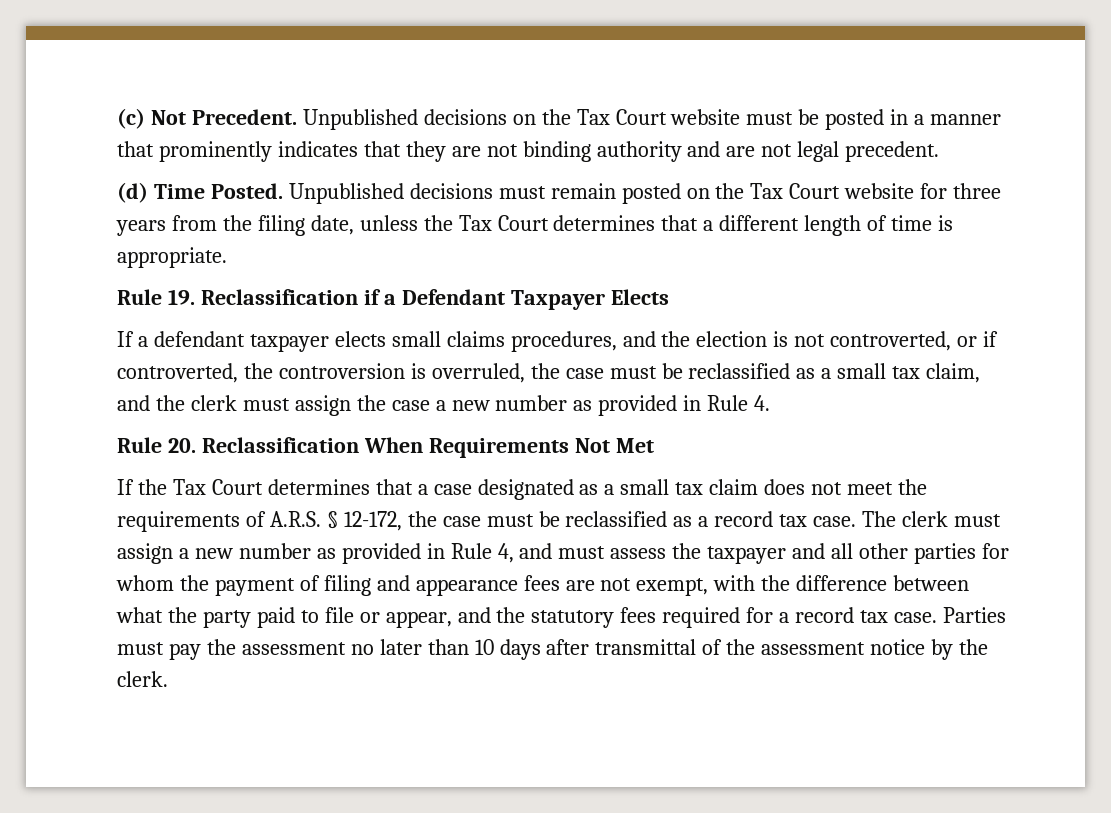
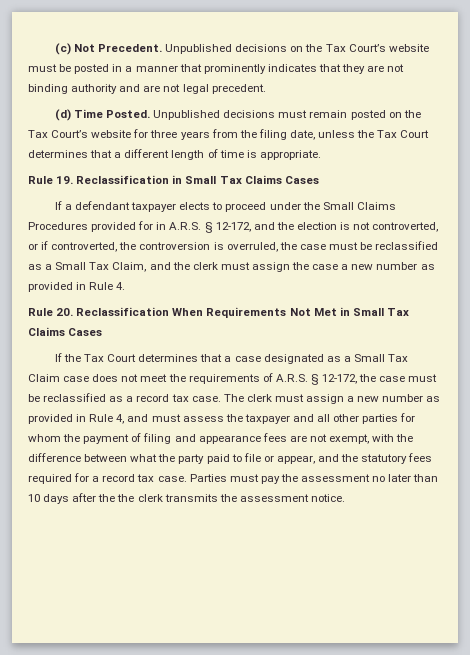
- Unpublished decisions on the Tax Court website must be posted in a manner that prominently indicates that they are not binding authority and are not legal precedent.
+ Unpublished decisions on the Tax Court’s website must be posted in a manner that prominently indicates that they are not binding authority and are not legal precedent.
- Unpublished decisions must remain posted on the Tax Court website for three years from the filing date, unless the Tax Court determines that a different length of time is appropriate.
+ Unpublished decisions must remain posted on the Tax Court’s website for three years from the filing date, unless the Tax Court determines that a different length of time is appropriate.
- Rule 19. Reclassification if a Defendant Taxpayer Elects
+ Rule 19. Reclassification in Small Tax Claims Cases
- If a defendant taxpayer elects small claims procedures, and the election is not controverted, or if controverted, the controversion is overruled, the case must be reclassified as a small tax claim, and the clerk must assign the case a new number as provided in Rule 4.
+ If a defendant taxpayer elects to proceed under the Small Claims Procedures provided for in A.R.S. § 12-172, and the election is not controverted, or if controverted, the controversion is overruled, the case must be reclassified as a Small Tax Claim, and the clerk must assign the case a new number as provided in Rule 4.
- Rule 20. Reclassification When Requirements Not Met
+ Rule 20. Reclassification When Requirements Not Met in Small Tax Claims Cases
- If the Tax Court determines that a case designated as a small tax claim does not meet the requirements of A.R.S. § 12-172, the case must be reclassified as a record tax case.
+ If the Tax Court determines that a case designated as a Small Tax Claim case does not meet the requirements of A.R.S. § 12-172, the case must be reclassified as a record tax case.
- Parties must pay the assessment no later than 10 days after transmittal of the assessment notice by the clerk.
+ Parties must pay the assessment no later than 10 days after the the clerk transmits the assessment notice.

